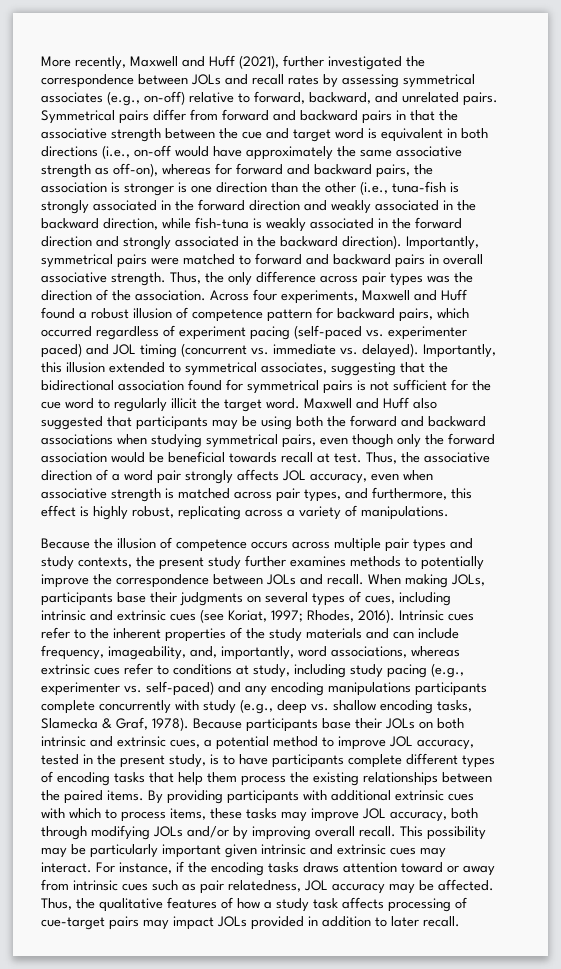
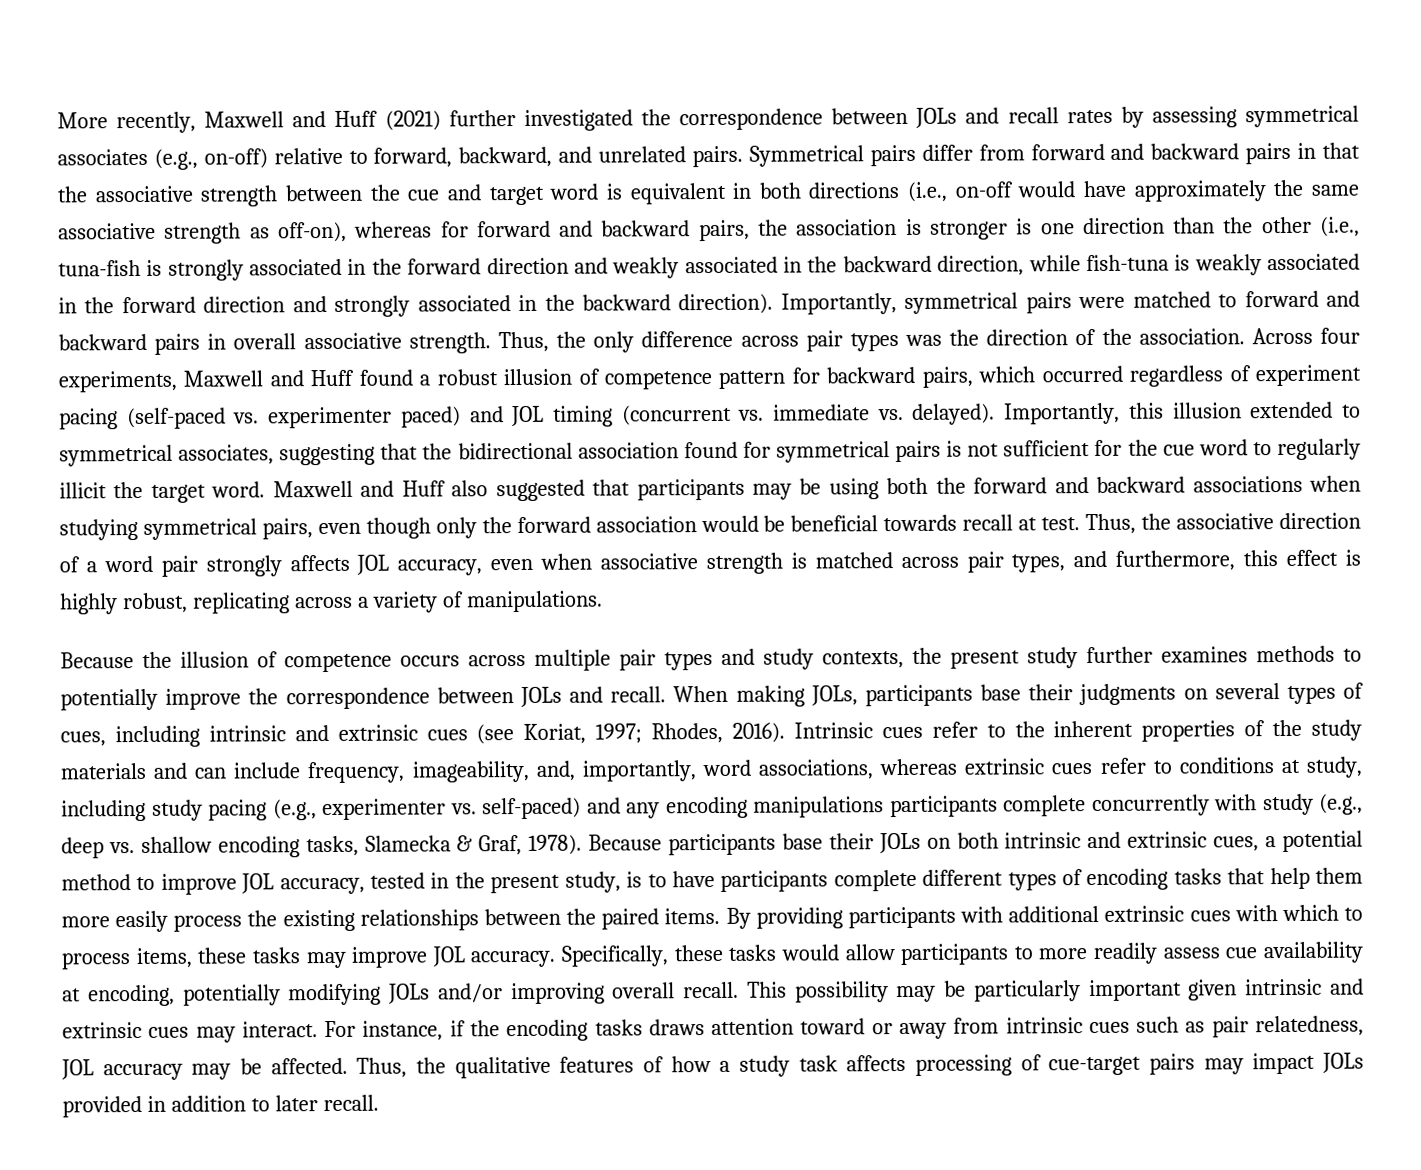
- More recently, Maxwell and Huff (2021), further investigated the correspondence between JOLs and recall rates by assessing symmetrical associates (e.g., on-off) relative to forward, backward, and unrelated pairs.
+ More recently, Maxwell and Huff (2021) further investigated the correspondence between JOLs and recall rates by assessing symmetrical associates (e.g., on-off) relative to forward, backward, and unrelated pairs.
- Because participants base their JOLs on both intrinsic and extrinsic cues, a potential method to improve JOL accuracy, tested in the present study, is to have participants complete different types of encoding tasks that help them process the existing relationships between the paired items.
+ Because participants base their JOLs on both intrinsic and extrinsic cues, a potential method to improve JOL accuracy, tested in the present study, is to have participants complete different types of encoding tasks that help them more easily process the existing relationships between the paired items.
- By providing participants with additional extrinsic cues with which to process items, these tasks may improve JOL accuracy, both through modifying JOLs and/or by improving overall recall.
+ By providing participants with additional extrinsic cues with which to process items, these tasks may improve JOL accuracy. Specifically, these tasks would allow participants to more readily assess cue availability at encoding, potentially modifying JOLs and/or improving overall recall.

